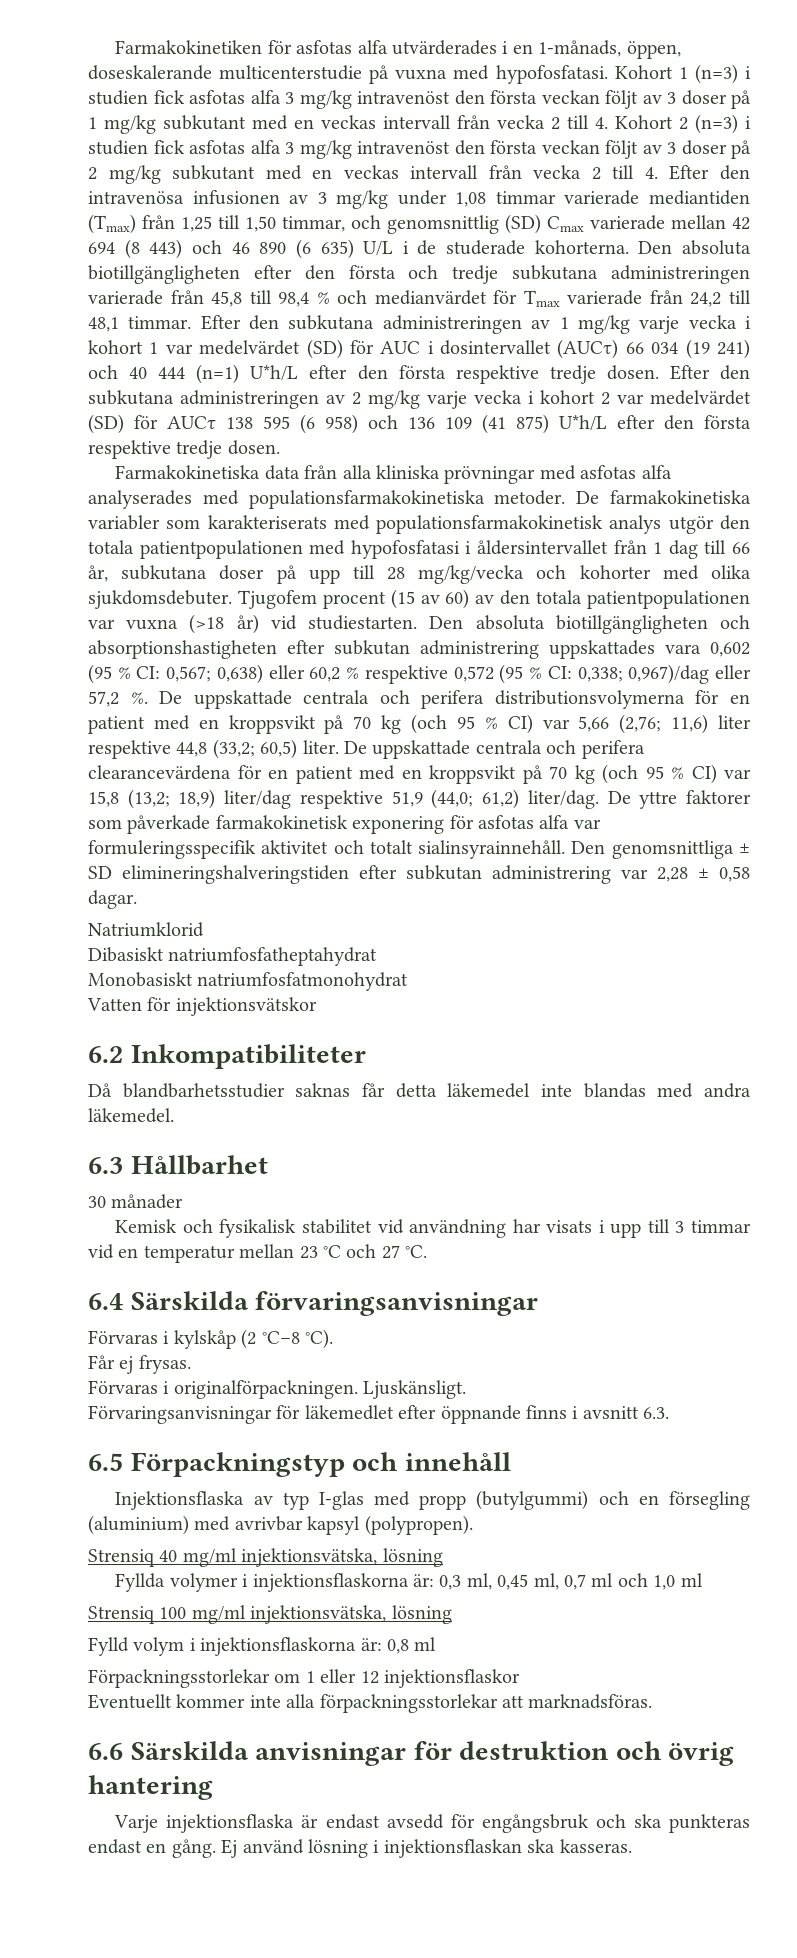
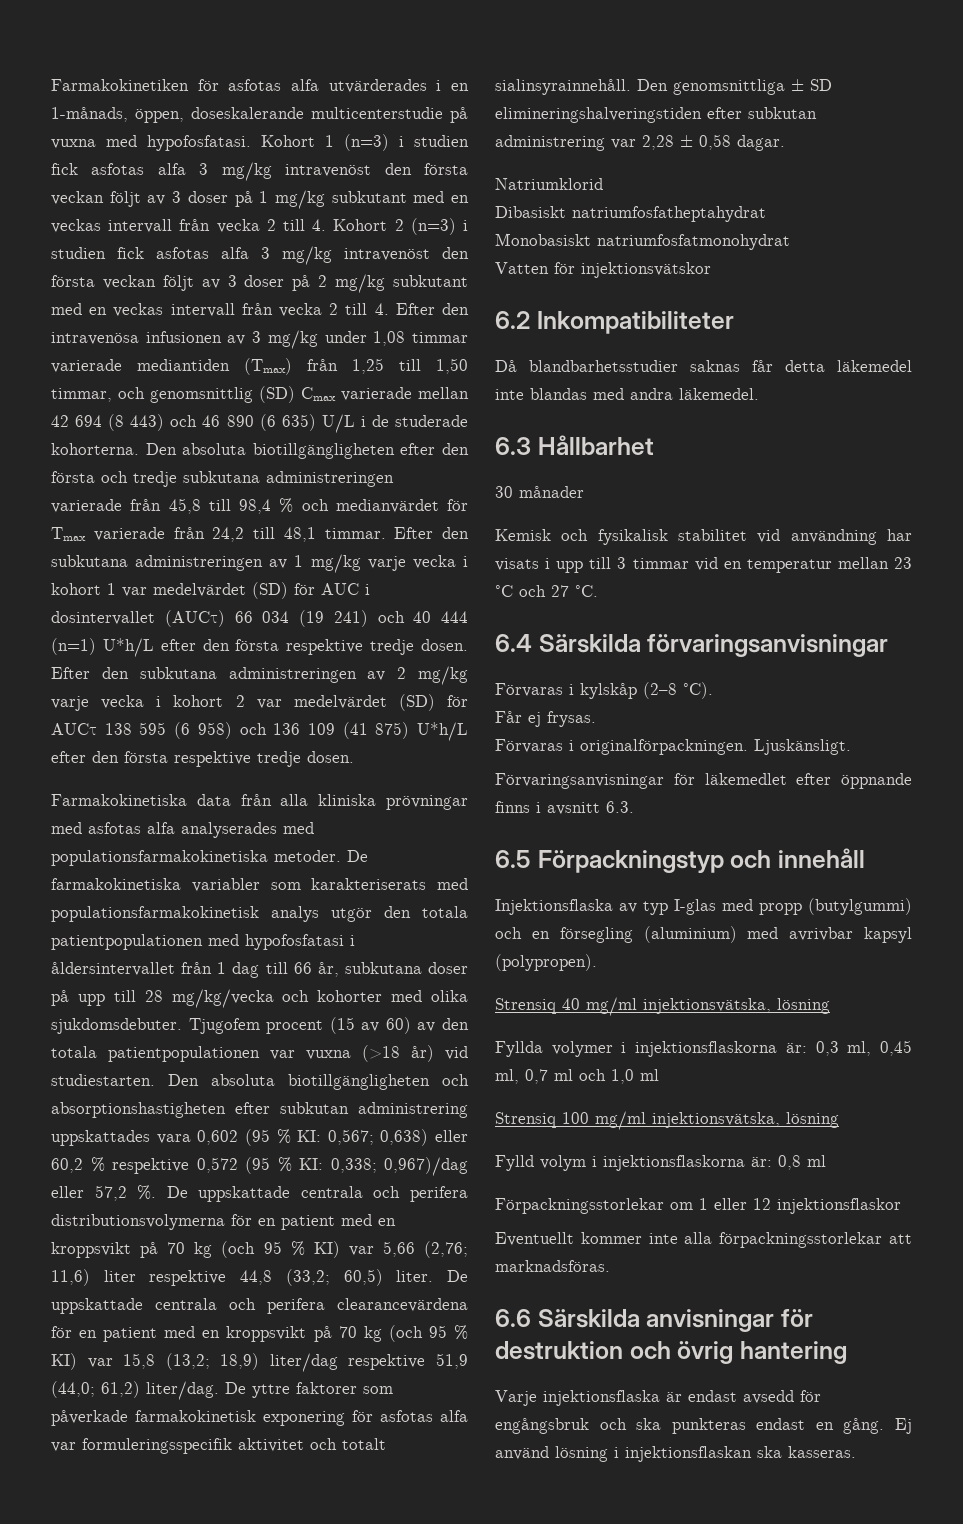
- Den absoluta biotillgängligheten och absorptionshastigheten efter subkutan administrering uppskattades vara 0,602 (95 % CI: 0,567; 0,638) eller 60,2 % respektive 0,572 (95 % CI: 0,338; 0,967)/dag eller 57,2 %.
+ Den absoluta biotillgängligheten och absorptionshastigheten efter subkutan administrering uppskattades vara 0,602 (95 % KI: 0,567; 0,638) eller 60,2 % respektive 0,572 (95 % KI: 0,338; 0,967)/dag eller 57,2 %.
- De uppskattade centrala och perifera distributionsvolymerna för en patient med en kroppsvikt på 70 kg (och 95 % CI) var 5,66 (2,76; 11,6) liter respektive 44,8 (33,2; 60,5) liter.
+ De uppskattade centrala och perifera distributionsvolymerna för en patient med en kroppsvikt på 70 kg (och 95 % KI) var 5,66 (2,76; 11,6) liter respektive 44,8 (33,2; 60,5) liter.
- De uppskattade centrala och perifera clearancevärdena för en patient med en kroppsvikt på 70 kg (och 95 % CI) var 15,8 (13,2; 18,9) liter/dag respektive 51,9 (44,0; 61,2) liter/dag.
+ De uppskattade centrala och perifera clearancevärdena för en patient med en kroppsvikt på 70 kg (och 95 % KI) var 15,8 (13,2; 18,9) liter/dag respektive 51,9 (44,0; 61,2) liter/dag.
- Förvaras i kylskåp (2 °C–8 °C).
+ Förvaras i kylskåp (2–8 °C).

